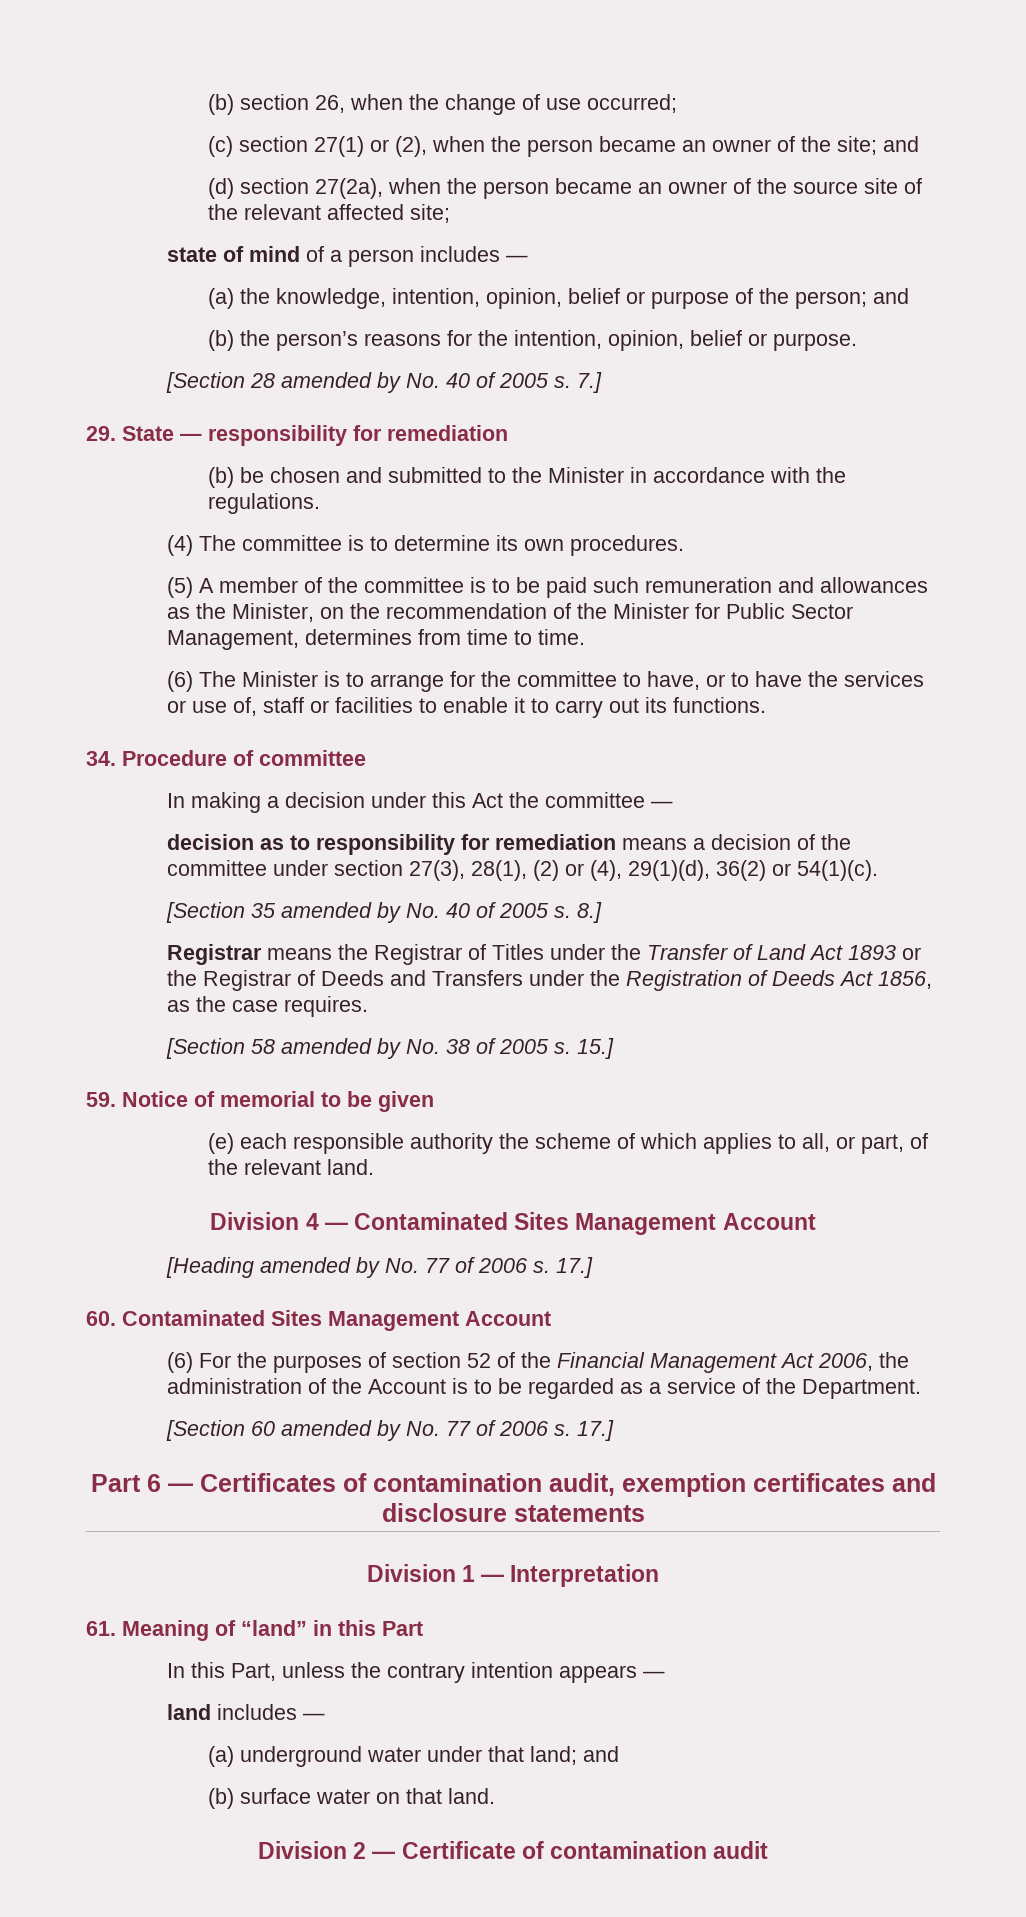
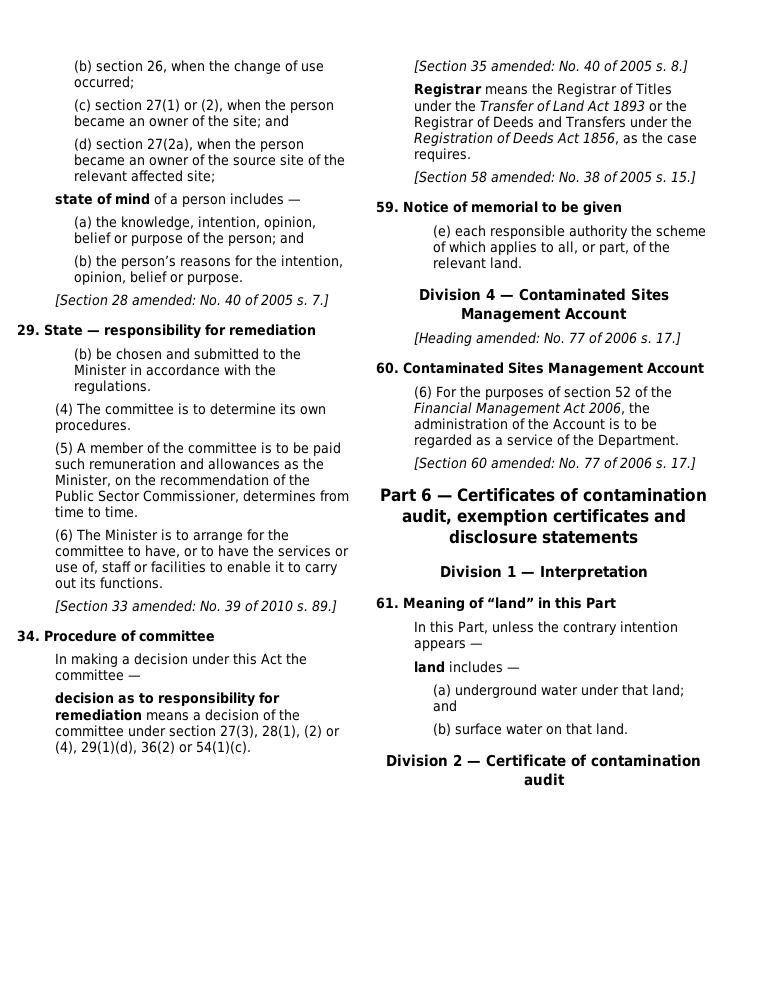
- [Section 28 amended by No. 40 of 2005 s.
+ [Section 28 amended: No. 40 of 2005 s.
- (5) A member of the committee is to be paid such remuneration and allowances as the Minister, on the recommendation of the Minister for Public Sector Management, determines from time to time.
+ (5) A member of the committee is to be paid such remuneration and allowances as the Minister, on the recommendation of the Public Sector Commissioner, determines from time to time.
+ [Section 33 amended: No. 39 of 2010 s. 89.]
- [Section 35 amended by No. 40 of 2005 s.
+ [Section 35 amended: No. 40 of 2005 s.
- [Section 58 amended by No. 38 of 2005 s.
+ [Section 58 amended: No. 38 of 2005 s.
- [Heading amended by No. 77 of 2006 s.
+ [Heading amended: No. 77 of 2006 s.
- [Section 60 amended by No. 77 of 2006 s.
+ [Section 60 amended: No. 77 of 2006 s.

